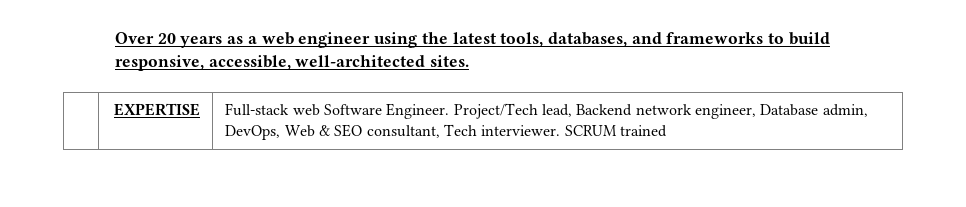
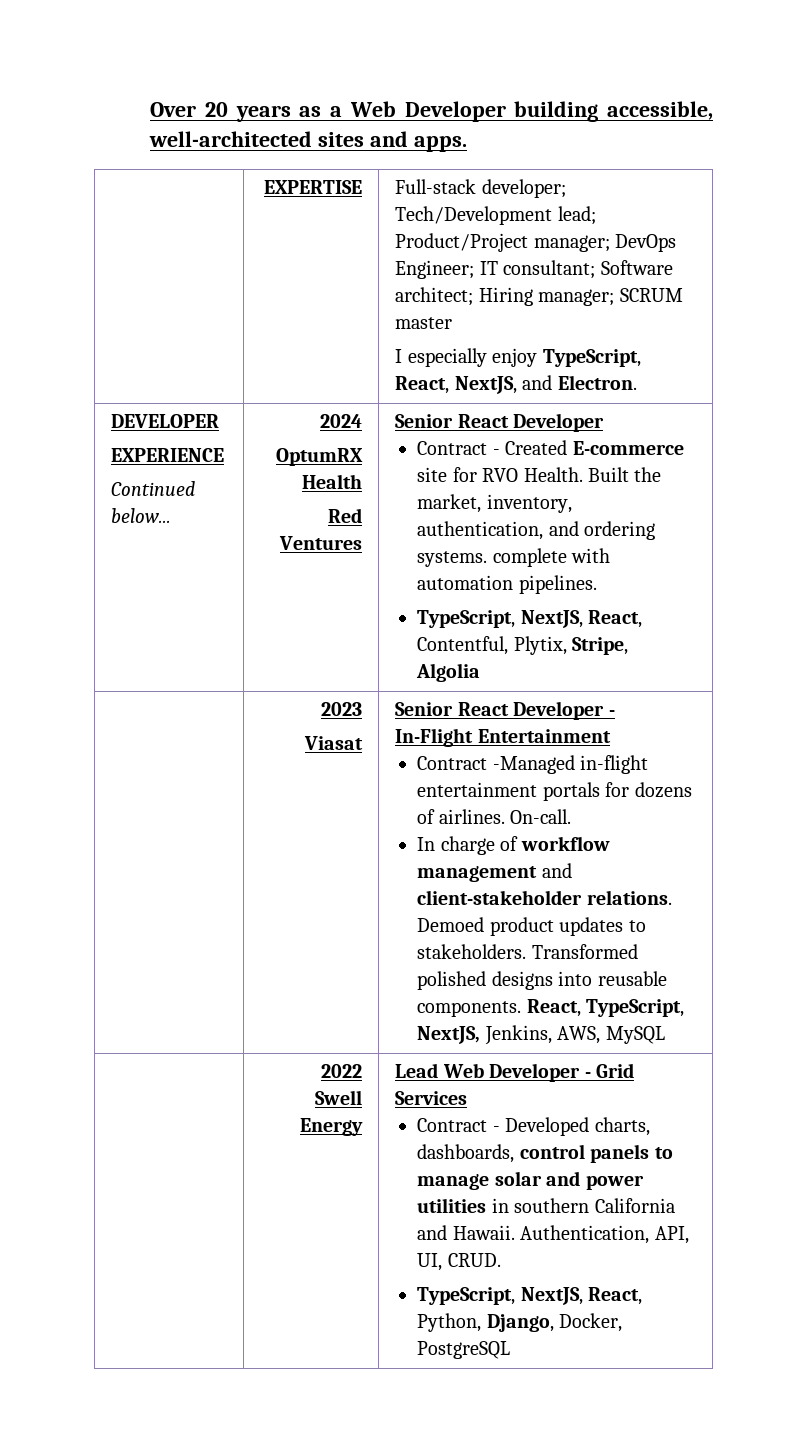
- Over 20 years as a web engineer using the latest tools, databases, and frameworks to build responsive, accessible, well-architected sites.
- | EXPERTISE | Full-stack web Software Engineer. Project/Tech lead, Backend network engineer, Database admin, DevOps, Web & SEO consultant, Tech interviewer. SCRUM trained
+ Over 20 years as a Web Developer building accessible, well-architected sites and apps.
+ | EXPERTISE | Full-stack developer; Tech/Development lead; Product/Project manager; DevOps Engineer; IT consultant; Software architect; Hiring manager; SCRUM master
+ I especially enjoy TypeScript, React, NextJS, and Electron.
+ DEVELOPER
+ EXPERIENCE
+ Continued below... | 2024
+ OptumRX Health
+ Red Ventures | Senior React Developer
+ Contract - Created E-commerce site for RVO Health. Built the market, inventory, authentication, and ordering systems. complete with automation pipelines.
+ TypeScript, NextJS, React, Contentful, Plytix, Stripe, Algolia
+ | 2023
+ Viasat | Senior React Developer - In-Flight Entertainment
+ Contract -Managed in-flight entertainment portals for dozens of airlines. On-call.
+ In charge of workflow management and client-stakeholder relations. Demoed product updates to stakeholders. Transformed polished designs into reusable components. React, TypeScript, NextJS, Jenkins, AWS, MySQL
+ | 2022
+ Swell Energy | Lead Web Developer - Grid Services
+ Contract - Developed charts, dashboards, control panels to manage solar and power utilities in southern California and Hawaii. Authentication, API, UI, CRUD.
+ TypeScript, NextJS, React, Python, Django, Docker, PostgreSQL

